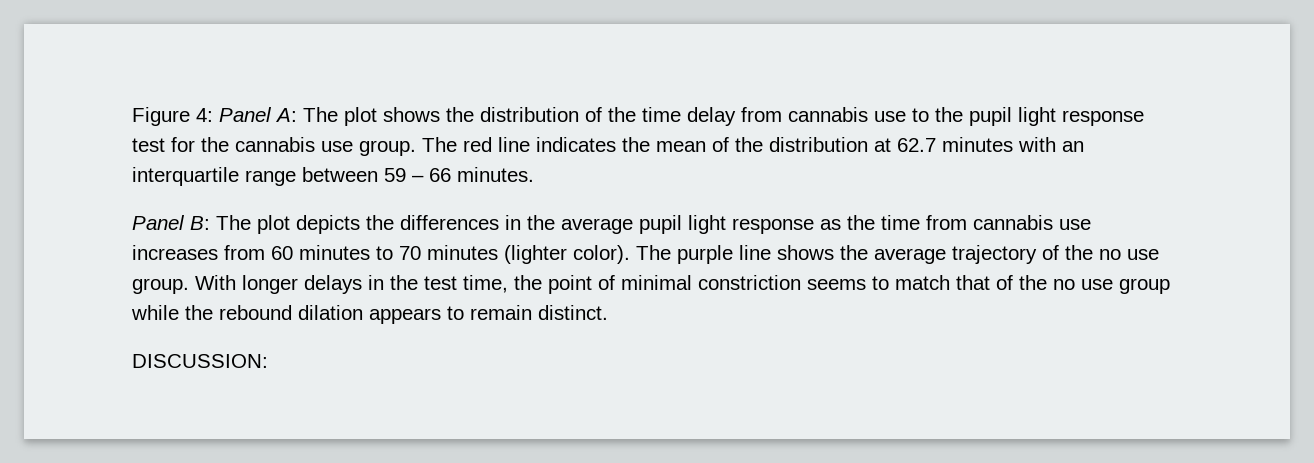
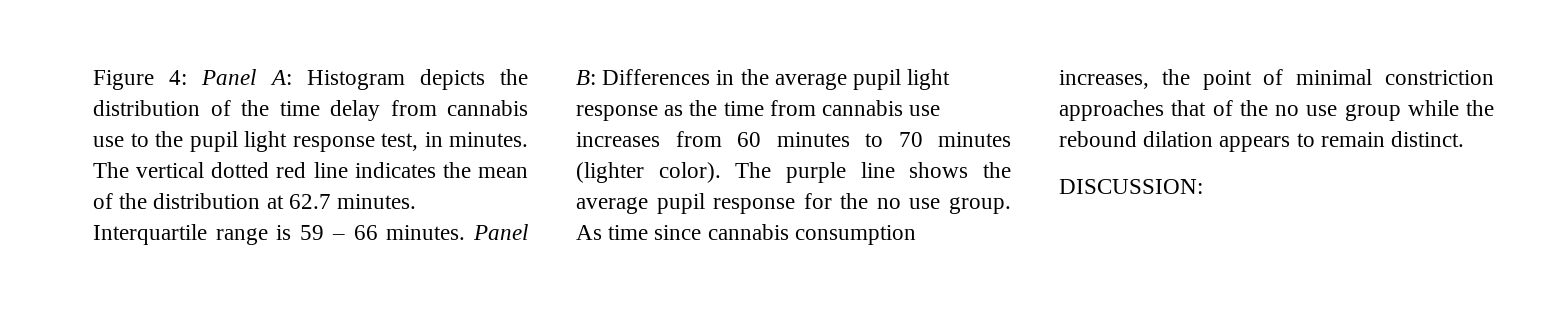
- Figure 4: Panel A: The plot shows the distribution of the time delay from cannabis use to the pupil light response test for the cannabis use group. The red line indicates the mean of the distribution at 62.7 minutes with an interquartile range between 59 – 66 minutes.
- Panel B: The plot depicts the differences in the average pupil light response as the time from cannabis use increases from 60 minutes to 70 minutes (lighter color).
+ Figure 4: Panel A: Histogram depicts the distribution of the time delay from cannabis use to the pupil light response test, in minutes. The vertical dotted red line indicates the mean of the distribution at 62.7 minutes. Interquartile range is 59 – 66 minutes. Panel B: Differences in the average pupil light response as the time from cannabis use increases from 60 minutes to 70 minutes (lighter color).
- The purple line shows the average trajectory of the no use group.
+ The purple line shows the average pupil response for the no use group.
- With longer delays in the test time, the point of minimal constriction seems to match that of the no use group while the rebound dilation appears to remain distinct.
+ As time since cannabis consumption increases, the point of minimal constriction approaches that of the no use group while the rebound dilation appears to remain distinct.

